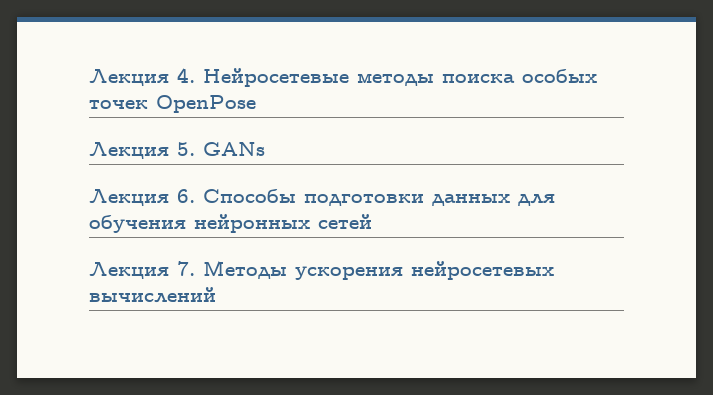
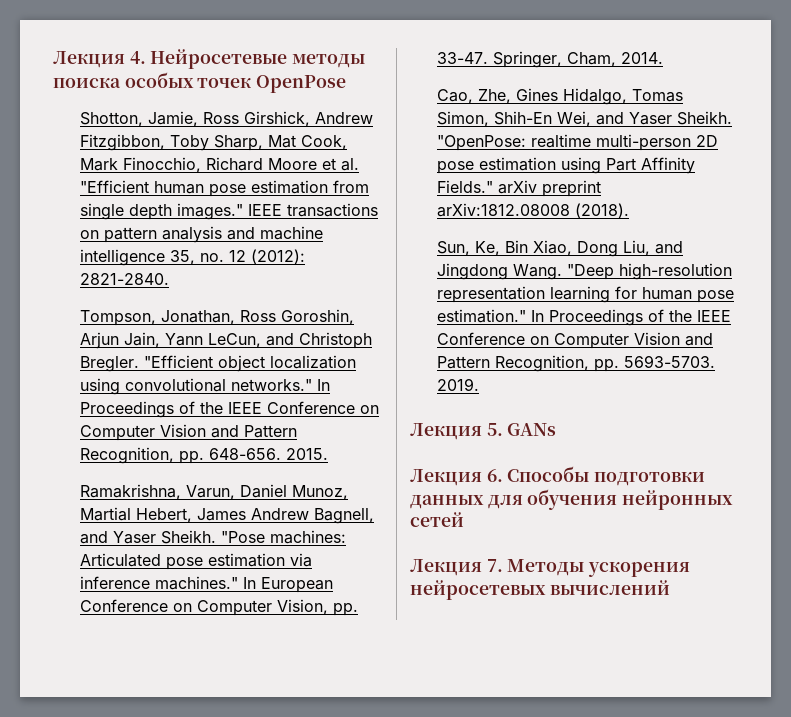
+ Shotton, Jamie, Ross Girshick, Andrew Fitzgibbon, Toby Sharp, Mat Cook, Mark Finocchio, Richard Moore et al. "Efficient human pose estimation from single depth images." IEEE transactions on pattern analysis and machine intelligence 35, no. 12 (2012): 2821-2840.
+ Tompson, Jonathan, Ross Goroshin, Arjun Jain, Yann LeCun, and Christoph Bregler. "Efficient object localization using convolutional networks." In Proceedings of the IEEE Conference on Computer Vision and Pattern Recognition, pp. 648-656. 2015.
+ Ramakrishna, Varun, Daniel Munoz, Martial Hebert, James Andrew Bagnell, and Yaser Sheikh. "Pose machines: Articulated pose estimation via inference machines." In European Conference on Computer Vision, pp. 33-47. Springer, Cham, 2014.
+ Cao, Zhe, Gines Hidalgo, Tomas Simon, Shih-En Wei, and Yaser Sheikh. "OpenPose: realtime multi-person 2D pose estimation using Part Affinity Fields." arXiv preprint arXiv:1812.08008 (2018).
+ Sun, Ke, Bin Xiao, Dong Liu, and Jingdong Wang. "Deep high-resolution representation learning for human pose estimation." In Proceedings of the IEEE Conference on Computer Vision and Pattern Recognition, pp. 5693-5703. 2019.

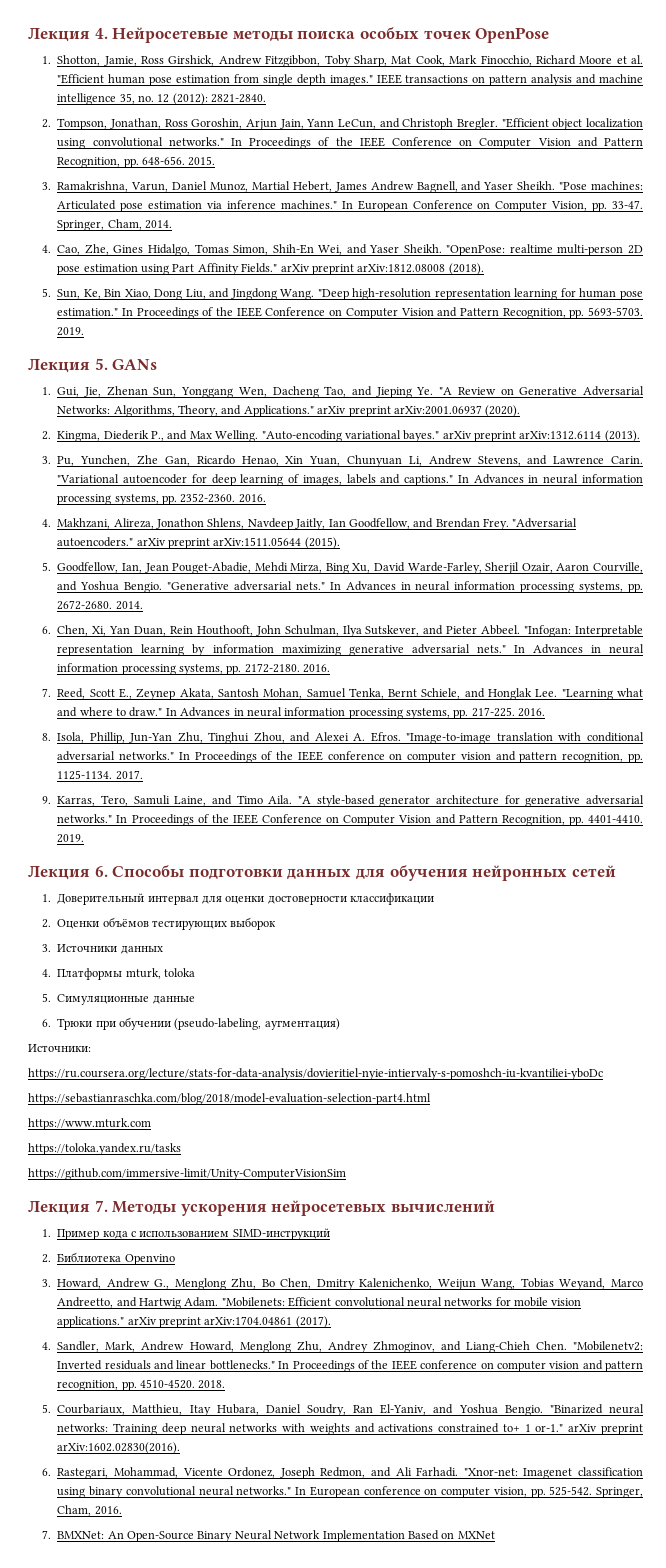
- Shotton, Jamie, Ross Girshick, Andrew Fitzgibbon, Toby Sharp, Mat Cook, Mark Finocchio, Richard Moore et al. "Efficient human pose estimation from single depth images."
+ 1. Shotton, Jamie, Ross Girshick, Andrew Fitzgibbon, Toby Sharp, Mat Cook, Mark Finocchio, Richard Moore et al. "Efficient human pose estimation from single depth images."
- Tompson, Jonathan, Ross Goroshin, Arjun Jain, Yann LeCun, and Christoph Bregler.
+ 2. Tompson, Jonathan, Ross Goroshin, Arjun Jain, Yann LeCun, and Christoph Bregler.
- Ramakrishna, Varun, Daniel Munoz, Martial Hebert, James Andrew Bagnell, and Yaser Sheikh.
+ 3. Ramakrishna, Varun, Daniel Munoz, Martial Hebert, James Andrew Bagnell, and Yaser Sheikh.
- Cao, Zhe, Gines Hidalgo, Tomas Simon, Shih-En Wei, and Yaser Sheikh.
+ 4. Cao, Zhe, Gines Hidalgo, Tomas Simon, Shih-En Wei, and Yaser Sheikh.
- Sun, Ke, Bin Xiao, Dong Liu, and Jingdong Wang.
+ 5. Sun, Ke, Bin Xiao, Dong Liu, and Jingdong Wang.
+ 1. Gui, Jie, Zhenan Sun, Yonggang Wen, Dacheng Tao, and Jieping Ye. "A Review on Generative Adversarial Networks: Algorithms, Theory, and Applications." arXiv preprint arXiv:2001.06937 (2020).
+ 2. Kingma, Diederik P., and Max Welling. "Auto-encoding variational bayes." arXiv preprint arXiv:1312.6114 (2013).
+ 3. Pu, Yunchen, Zhe Gan, Ricardo Henao, Xin Yuan, Chunyuan Li, Andrew Stevens, and Lawrence Carin. "Variational autoencoder for deep learning of images, labels and captions." In Advances in neural information processing systems, pp. 2352-2360. 2016.
+ 4. Makhzani, Alireza, Jonathon Shlens, Navdeep Jaitly, Ian Goodfellow, and Brendan Frey. "Adversarial autoencoders." arXiv preprint arXiv:1511.05644 (2015).
+ 5. Goodfellow, Ian, Jean Pouget-Abadie, Mehdi Mirza, Bing Xu, David Warde-Farley, Sherjil Ozair, Aaron Courville, and Yoshua Bengio. "Generative adversarial nets." In Advances in neural information processing systems, pp. 2672-2680. 2014.
+ 6. Chen, Xi, Yan Duan, Rein Houthooft, John Schulman, Ilya Sutskever, and Pieter Abbeel. "Infogan: Interpretable representation learning by information maximizing generative adversarial nets." In Advances in neural information processing systems, pp. 2172-2180. 2016.
+ 7. Reed, Scott E., Zeynep Akata, Santosh Mohan, Samuel Tenka, Bernt Schiele, and Honglak Lee. "Learning what and where to draw." In Advances in neural information processing systems, pp. 217-225. 2016.
+ 8. Isola, Phillip, Jun-Yan Zhu, Tinghui Zhou, and Alexei A. Efros. "Image-to-image translation with conditional adversarial networks." In Proceedings of the IEEE conference on computer vision and pattern recognition, pp. 1125-1134. 2017.
+ 9. Karras, Tero, Samuli Laine, and Timo Aila. "A style-based generator architecture for generative adversarial networks." In Proceedings of the IEEE Conference on Computer Vision and Pattern Recognition, pp. 4401-4410. 2019.
+ 1. Доверительный интервал для оценки достоверности классификации
+ 2. Оценки объёмов тестирующих выборок
+ 3. Источники данных
+ 4. Платформы mturk, toloka
+ 5. Симуляционные данные
+ 6. Трюки при обучении (pseudo-labeling, аугментация)
+ Источники:
+ https://ru.coursera.org/lecture/stats-for-data-analysis/dovieritiel-nyie-intiervaly-s-pomoshch-iu-kvantiliei-yboDc
+ https://sebastianraschka.com/blog/2018/model-evaluation-selection-part4.html
+ https://www.mturk.com
+ https://toloka.yandex.ru/tasks
+ https://github.com/immersive-limit/Unity-ComputerVisionSim
+ 1. Пример кода с использованием SIMD-инструкций
+ 2. Библиотека Openvino
+ 3. Howard, Andrew G., Menglong Zhu, Bo Chen, Dmitry Kalenichenko, Weijun Wang, Tobias Weyand, Marco Andreetto, and Hartwig Adam. "Mobilenets: Efficient convolutional neural networks for mobile vision applications." arXiv preprint arXiv:1704.04861 (2017).
+ 4. Sandler, Mark, Andrew Howard, Menglong Zhu, Andrey Zhmoginov, and Liang-Chieh Chen. "Mobilenetv2: Inverted residuals and linear bottlenecks." In Proceedings of the IEEE conference on computer vision and pattern recognition, pp. 4510-4520. 2018.
+ 5. Courbariaux, Matthieu, Itay Hubara, Daniel Soudry, Ran El-Yaniv, and Yoshua Bengio. "Binarized neural networks: Training deep neural networks with weights and activations constrained to+ 1 or-1." arXiv preprint arXiv:1602.02830(2016).
+ 6. Rastegari, Mohammad, Vicente Ordonez, Joseph Redmon, and Ali Farhadi. "Xnor-net: Imagenet classification using binary convolutional neural networks." In European conference on computer vision, pp. 525-542. Springer, Cham, 2016.
+ 7. BMXNet: An Open-Source Binary Neural Network Implementation Based on MXNet

